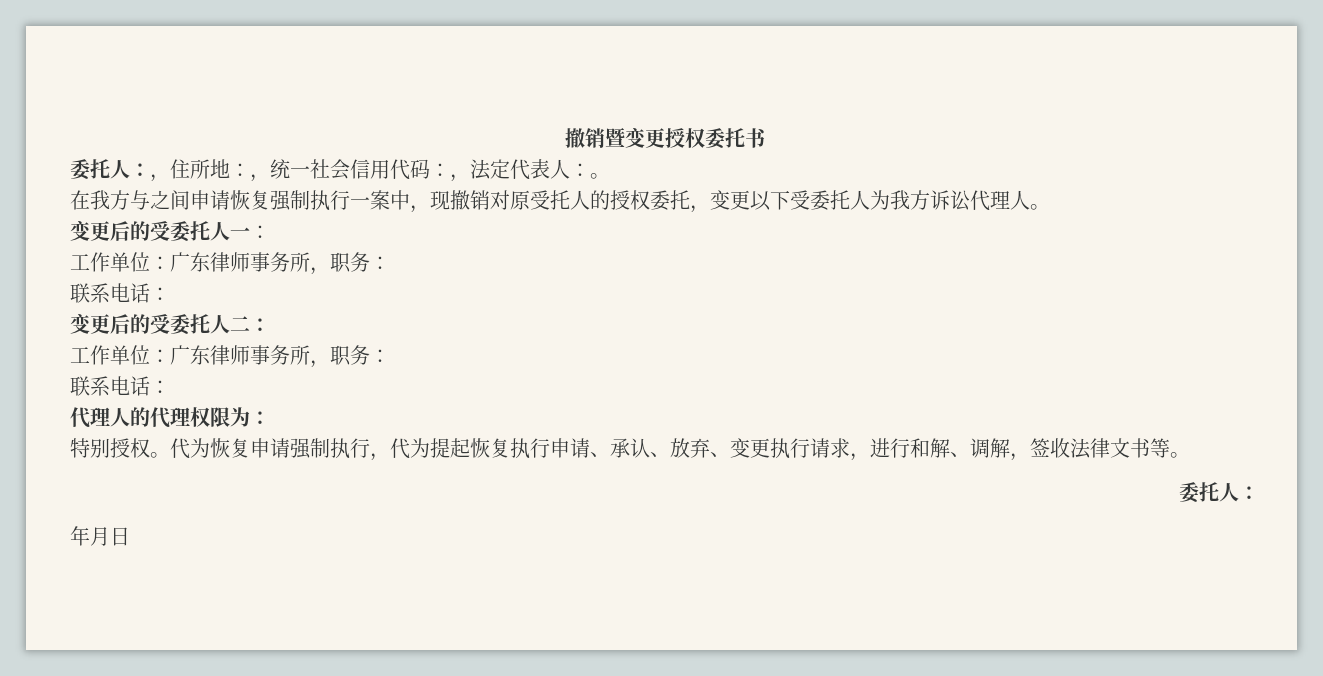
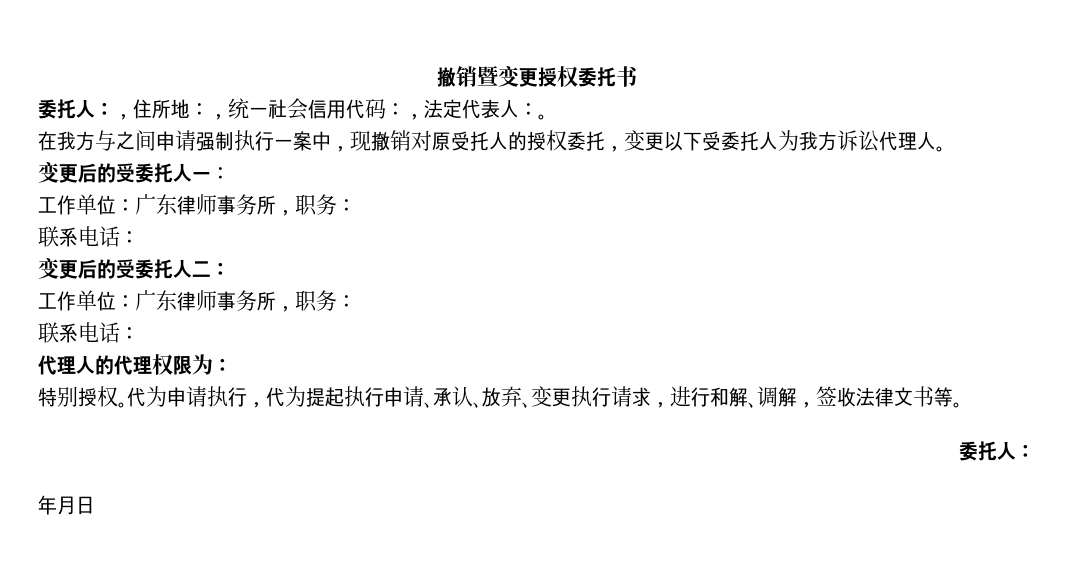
- 在我方与之间申请恢复强制执行一案中，现撤销对原受托人的授权委托，变更以下受委托人为我方诉讼代理人。
+ 在我方与之间申请强制执行一案中，现撤销对原受托人的授权委托，变更以下受委托人为我方诉讼代理人。
- 代为恢复申请强制执行，代为提起恢复执行申请、承认、放弃、变更执行请求，进行和解、调解，签收法律文书等。
+ 代为申请执行，代为提起执行申请、承认、放弃、变更执行请求，进行和解、调解，签收法律文书等。

